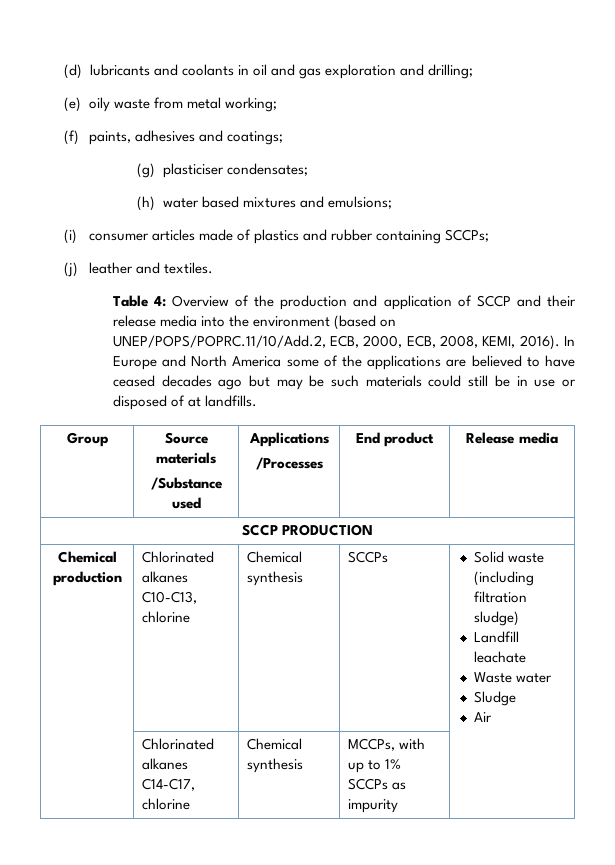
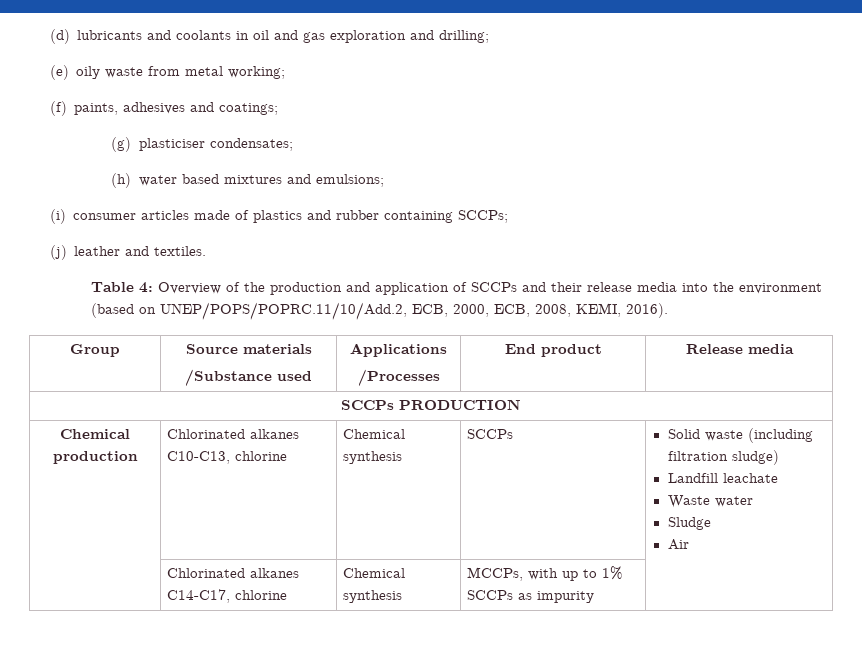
- Table 4: Overview of the production and application of SCCP and their release media into the environment (based on UNEP/POPS/POPRC.11/10/Add.2, ECB, 2000, ECB, 2008, KEMI, 2016). In Europe and North America some of the applications are believed to have ceased decades ago but may be such materials could still be in use or disposed of at landfills.
+ Table 4: Overview of the production and application of SCCPs and their release media into the environment (based on UNEP/POPS/POPRC.11/10/Add.2, ECB, 2000, ECB, 2008, KEMI, 2016).
- SCCP PRODUCTION
+ SCCPs PRODUCTION

